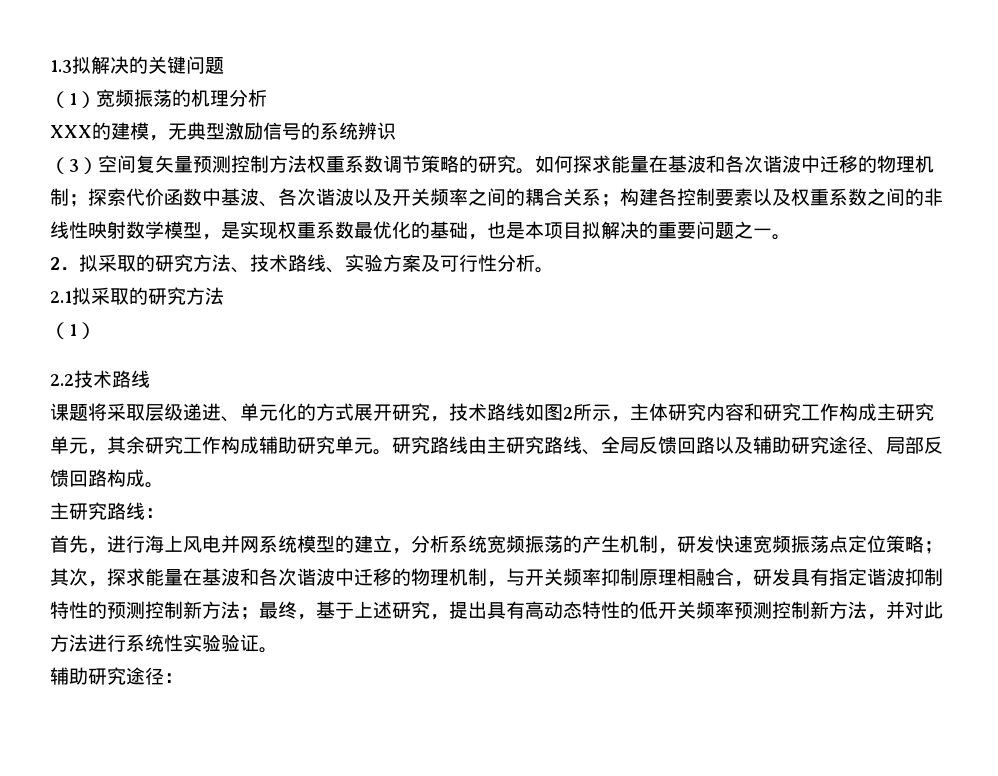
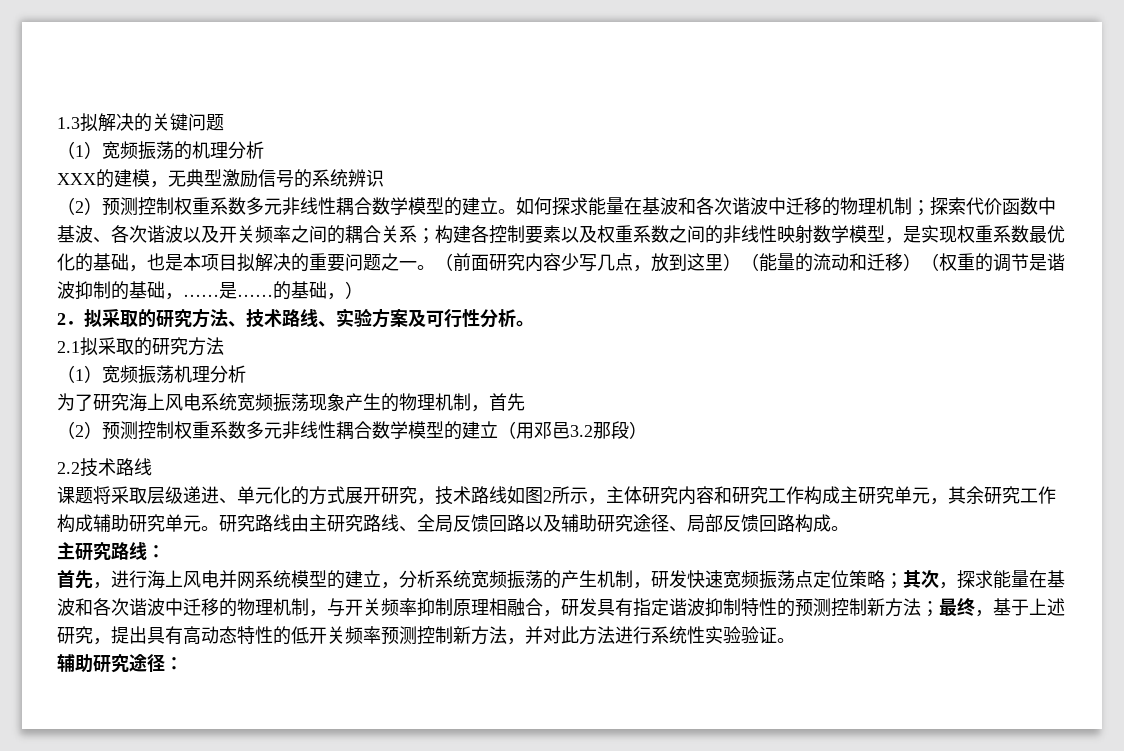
- （3）空间复矢量预测控制方法权重系数调节策略的研究。
+ （2）预测控制权重系数多元非线性耦合数学模型的建立。
+ （前面研究内容少写几点，放到这里）（能量的流动和迁移）（权重的调节是谐波抑制的基础，……是……的基础，）
  2.1拟采取的研究方法
- （1）
+ （1）宽频振荡机理分析
+ 为了研究海上风电系统宽频振荡现象产生的物理机制，首先
+ （2）预测控制权重系数多元非线性耦合数学模型的建立（用邓邑3.2那段）

